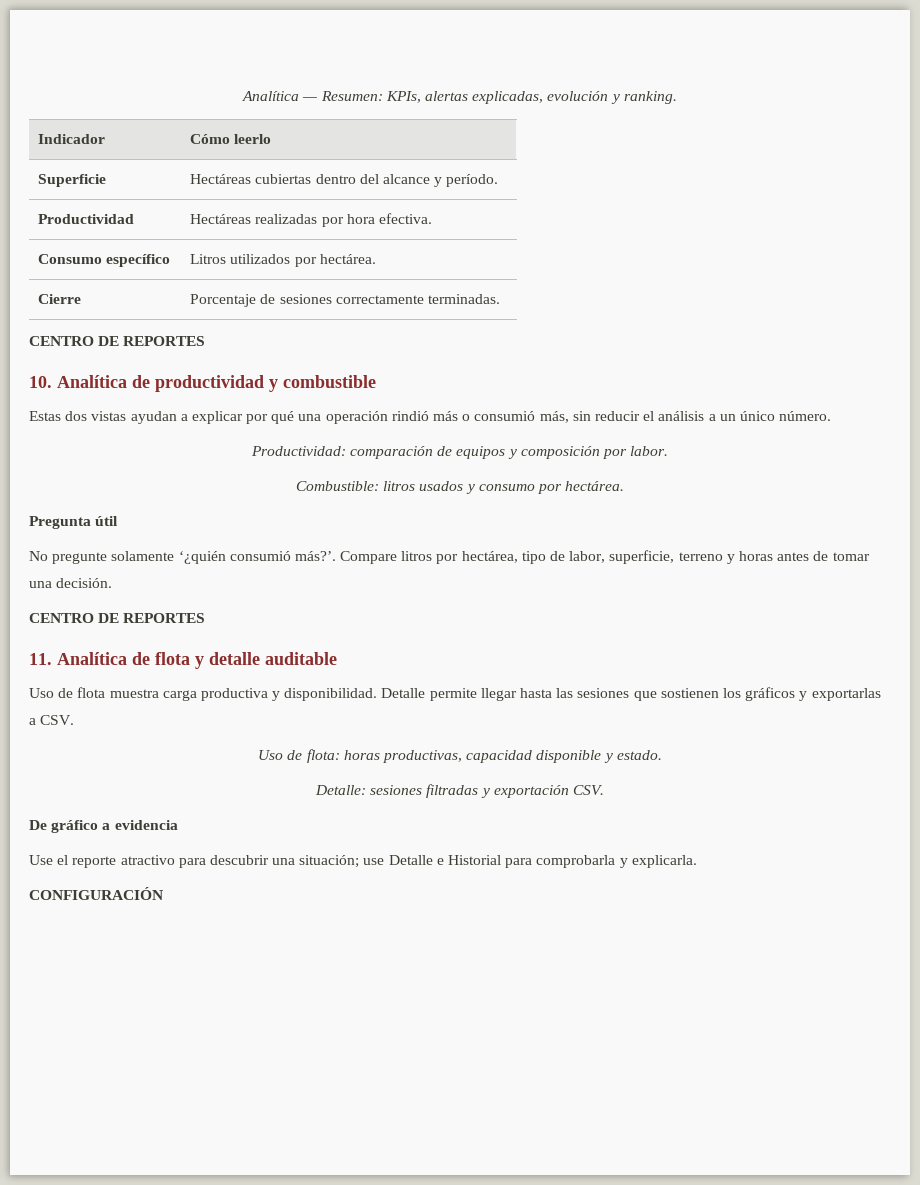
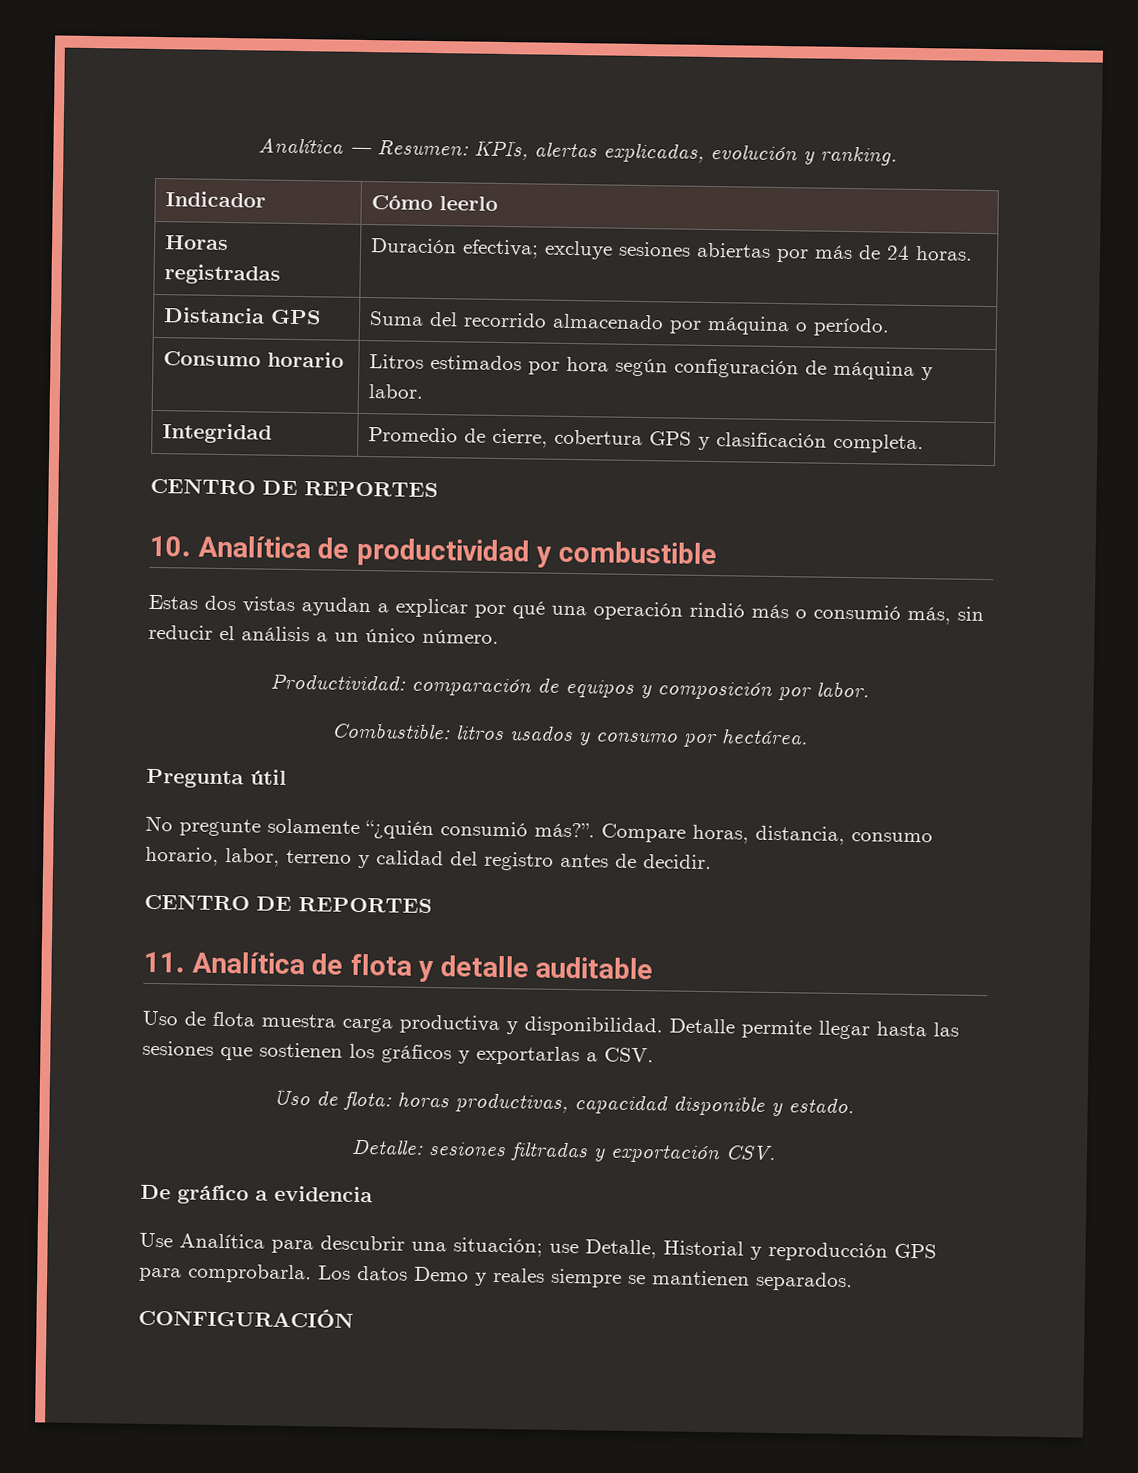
- Superficie | Hectáreas cubiertas dentro del alcance y período.
- Productividad | Hectáreas realizadas por hora efectiva.
- Consumo específico | Litros utilizados por hectárea.
- Cierre | Porcentaje de sesiones correctamente terminadas.
+ Horas registradas | Duración efectiva; excluye sesiones abiertas por más de 24 horas.
+ Distancia GPS | Suma del recorrido almacenado por máquina o período.
+ Consumo horario | Litros estimados por hora según configuración de máquina y labor.
+ Integridad | Promedio de cierre, cobertura GPS y clasificación completa.
- No pregunte solamente ‘¿quién consumió más?’. Compare litros por hectárea, tipo de labor, superficie, terreno y horas antes de tomar una decisión.
+ No pregunte solamente “¿quién consumió más?”. Compare horas, distancia, consumo horario, labor, terreno y calidad del registro antes de decidir.
- Use el reporte atractivo para descubrir una situación; use Detalle e Historial para comprobarla y explicarla.
+ Use Analítica para descubrir una situación; use Detalle, Historial y reproducción GPS para comprobarla. Los datos Demo y reales siempre se mantienen separados.

